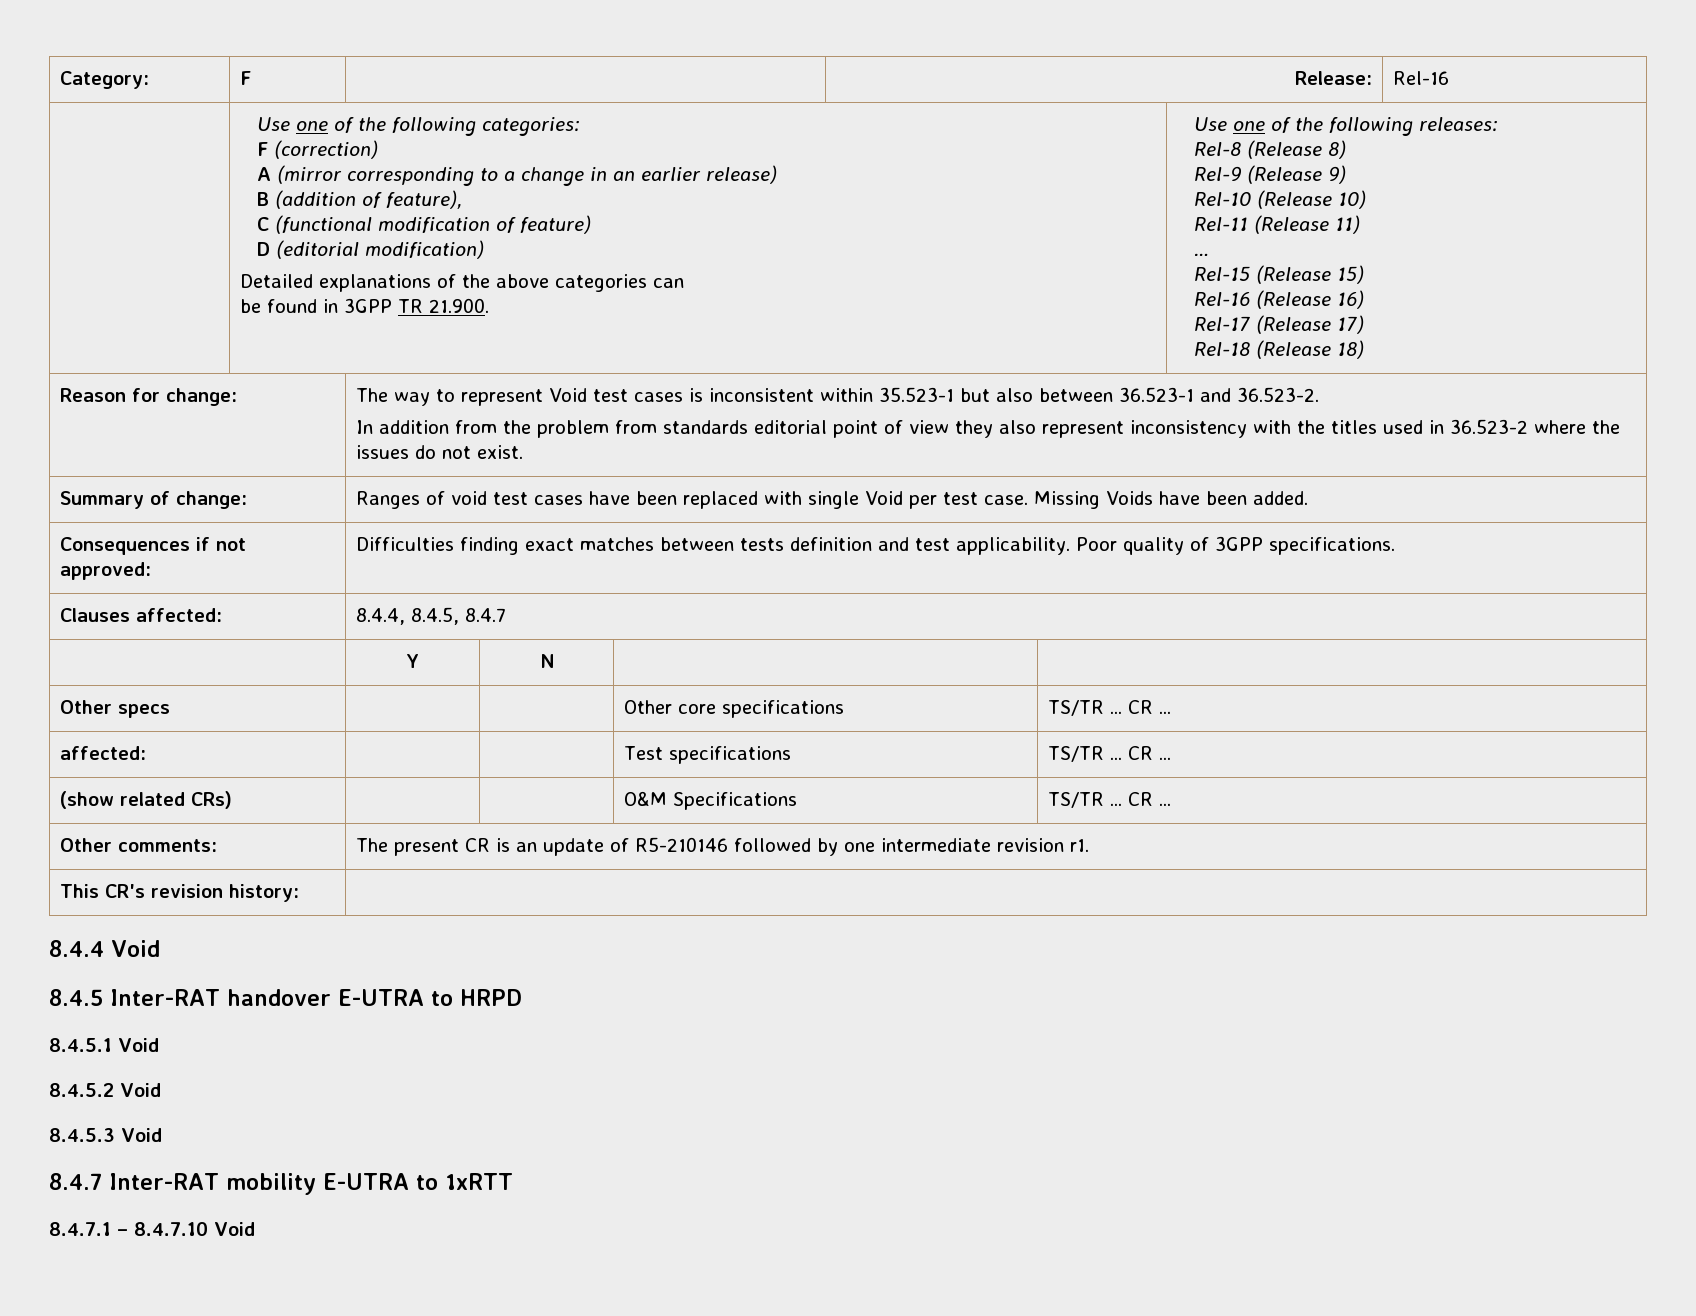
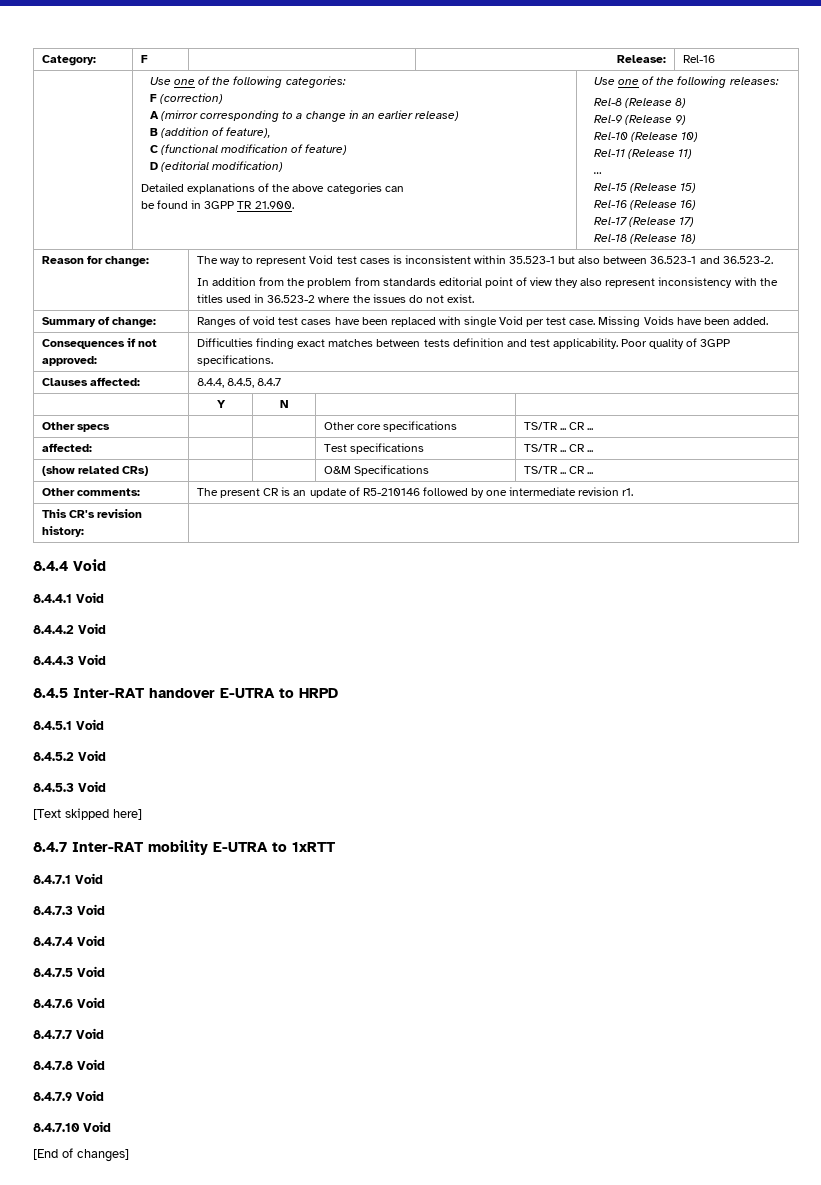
+ 8.4.4.1 Void
+ 8.4.4.2 Void
+ 8.4.4.3 Void
+ [Text skipped here]
- 8.4.7.1 – 8.4.7.10 Void
+ 8.4.7.1 Void
+ 8.4.7.3 Void
+ 8.4.7.4 Void
+ 8.4.7.5 Void
+ 8.4.7.6 Void
+ 8.4.7.7 Void
+ 8.4.7.8 Void
+ 8.4.7.9 Void
+ 8.4.7.10 Void
+ [End of changes]

